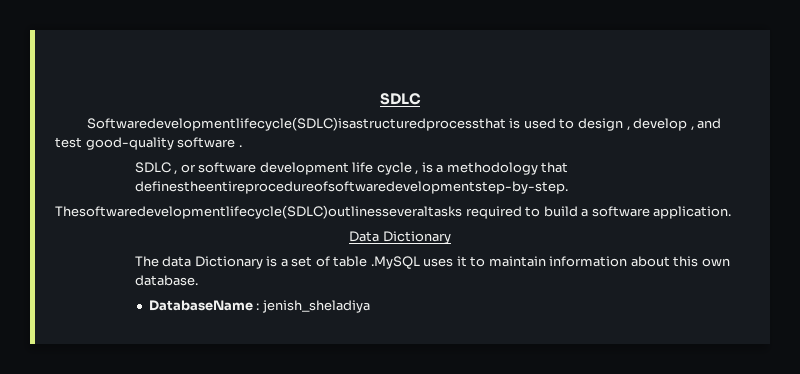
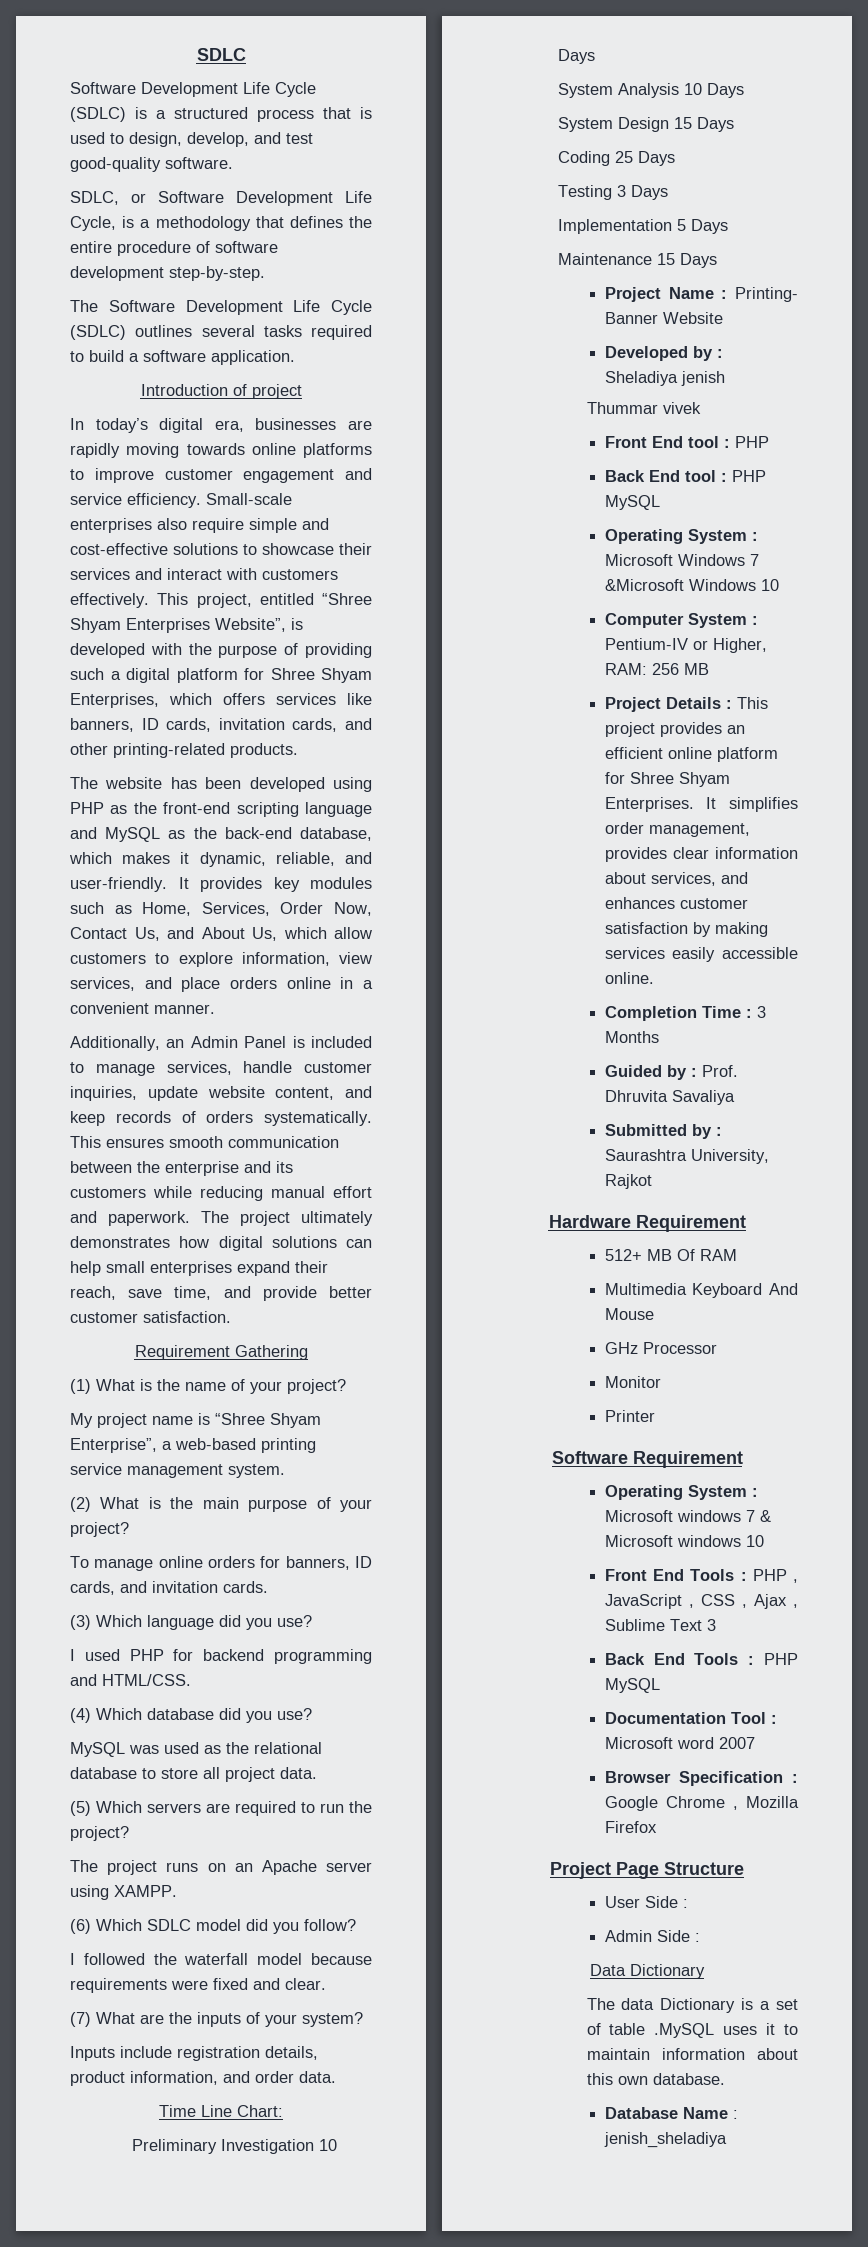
- Softwaredevelopmentlifecycle(SDLC)isastructuredprocessthat is used to design , develop , and test good-quality software .
- SDLC , or software development life cycle , is a methodology that definestheentireprocedureofsoftwaredevelopmentstep-by-step.
- Thesoftwaredevelopmentlifecycle(SDLC)outlinesseveraltasks required to build a software application.
+ Software Development Life Cycle (SDLC) is a structured process that is used to design, develop, and test good-quality software.
+ SDLC, or Software Development Life Cycle, is a methodology that defines the entire procedure of software development step-by-step.
+ The Software Development Life Cycle (SDLC) outlines several tasks required to build a software application.
+ Introduction of project
+ In today’s digital era, businesses are rapidly moving towards online platforms to improve customer engagement and service efficiency. Small-scale enterprises also require simple and cost-effective solutions to showcase their services and interact with customers effectively. This project, entitled “Shree Shyam Enterprises Website”, is developed with the purpose of providing such a digital platform for Shree Shyam Enterprises, which offers services like banners, ID cards, invitation cards, and other printing-related products.
+ The website has been developed using PHP as the front-end scripting language and MySQL as the back-end database, which makes it dynamic, reliable, and user-friendly. It provides key modules such as Home, Services, Order Now, Contact Us, and About Us, which allow customers to explore information, view services, and place orders online in a convenient manner.
+ Additionally, an Admin Panel is included to manage services, handle customer inquiries, update website content, and keep records of orders systematically. This ensures smooth communication between the enterprise and its customers while reducing manual effort and paperwork. The project ultimately demonstrates how digital solutions can help small enterprises expand their reach, save time, and provide better customer satisfaction.
+ Requirement Gathering
+ (1) What is the name of your project?
+ My project name is “Shree Shyam Enterprise”, a web-based printing service management system.
+ (2) What is the main purpose of your project?
+ To manage online orders for banners, ID cards, and invitation cards.
+ (3) Which language did you use?
+ I used PHP for backend programming and HTML/CSS.
+ (4) Which database did you use?
+ MySQL was used as the relational database to store all project data.
+ (5) Which servers are required to run the project?
+ The project runs on an Apache server using XAMPP.
+ (6) Which SDLC model did you follow?
+ I followed the waterfall model because requirements were fixed and clear.
+ (7) What are the inputs of your system?
+ Inputs include registration details, product information, and order data.
+ Time Line Chart:
+ Preliminary Investigation 10 Days
+ System Analysis 10 Days
+ System Design 15 Days
+ Coding 25 Days
+ Testing 3 Days
+ Implementation 5 Days
+ Maintenance 15 Days
+ Project Name : Printing- Banner Website
+ Developed by : Sheladiya jenish
+ Thummar vivek
+ Front End tool : PHP
+ Back End tool : PHP MySQL
+ Operating System : Microsoft Windows 7 &Microsoft Windows 10
+ Computer System : Pentium-IV or Higher, RAM: 256 MB
+ Project Details : This project provides an efficient online platform for Shree Shyam Enterprises. It simplifies order management, provides clear information about services, and enhances customer satisfaction by making services easily accessible online.
+ Completion Time : 3 Months
+ Guided by : Prof. Dhruvita Savaliya
+ Submitted by : Saurashtra University, Rajkot
+ Hardware Requirement
+ 512+ MB Of RAM
+ Multimedia Keyboard And Mouse
+ GHz Processor
+ Monitor
+ Printer
+ Software Requirement
+ Operating System : Microsoft windows 7 & Microsoft windows 10
+ Front End Tools : PHP , JavaScript , CSS , Ajax , Sublime Text 3
+ Back End Tools : PHP MySQL
+ Documentation Tool : Microsoft word 2007
+ Browser Specification : Google Chrome , Mozilla Firefox
+ Project Page Structure
+ User Side :
+ Admin Side :
- DatabaseName : jenish_sheladiya
+ Database Name : jenish_sheladiya

